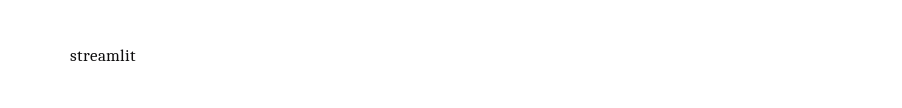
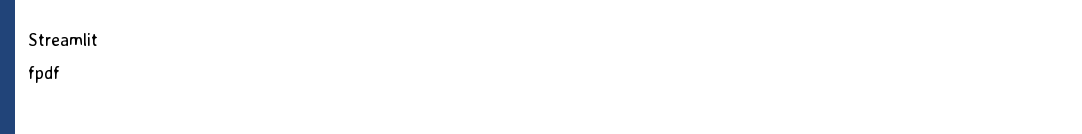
- streamlit
+ Streamlit
+ fpdf

